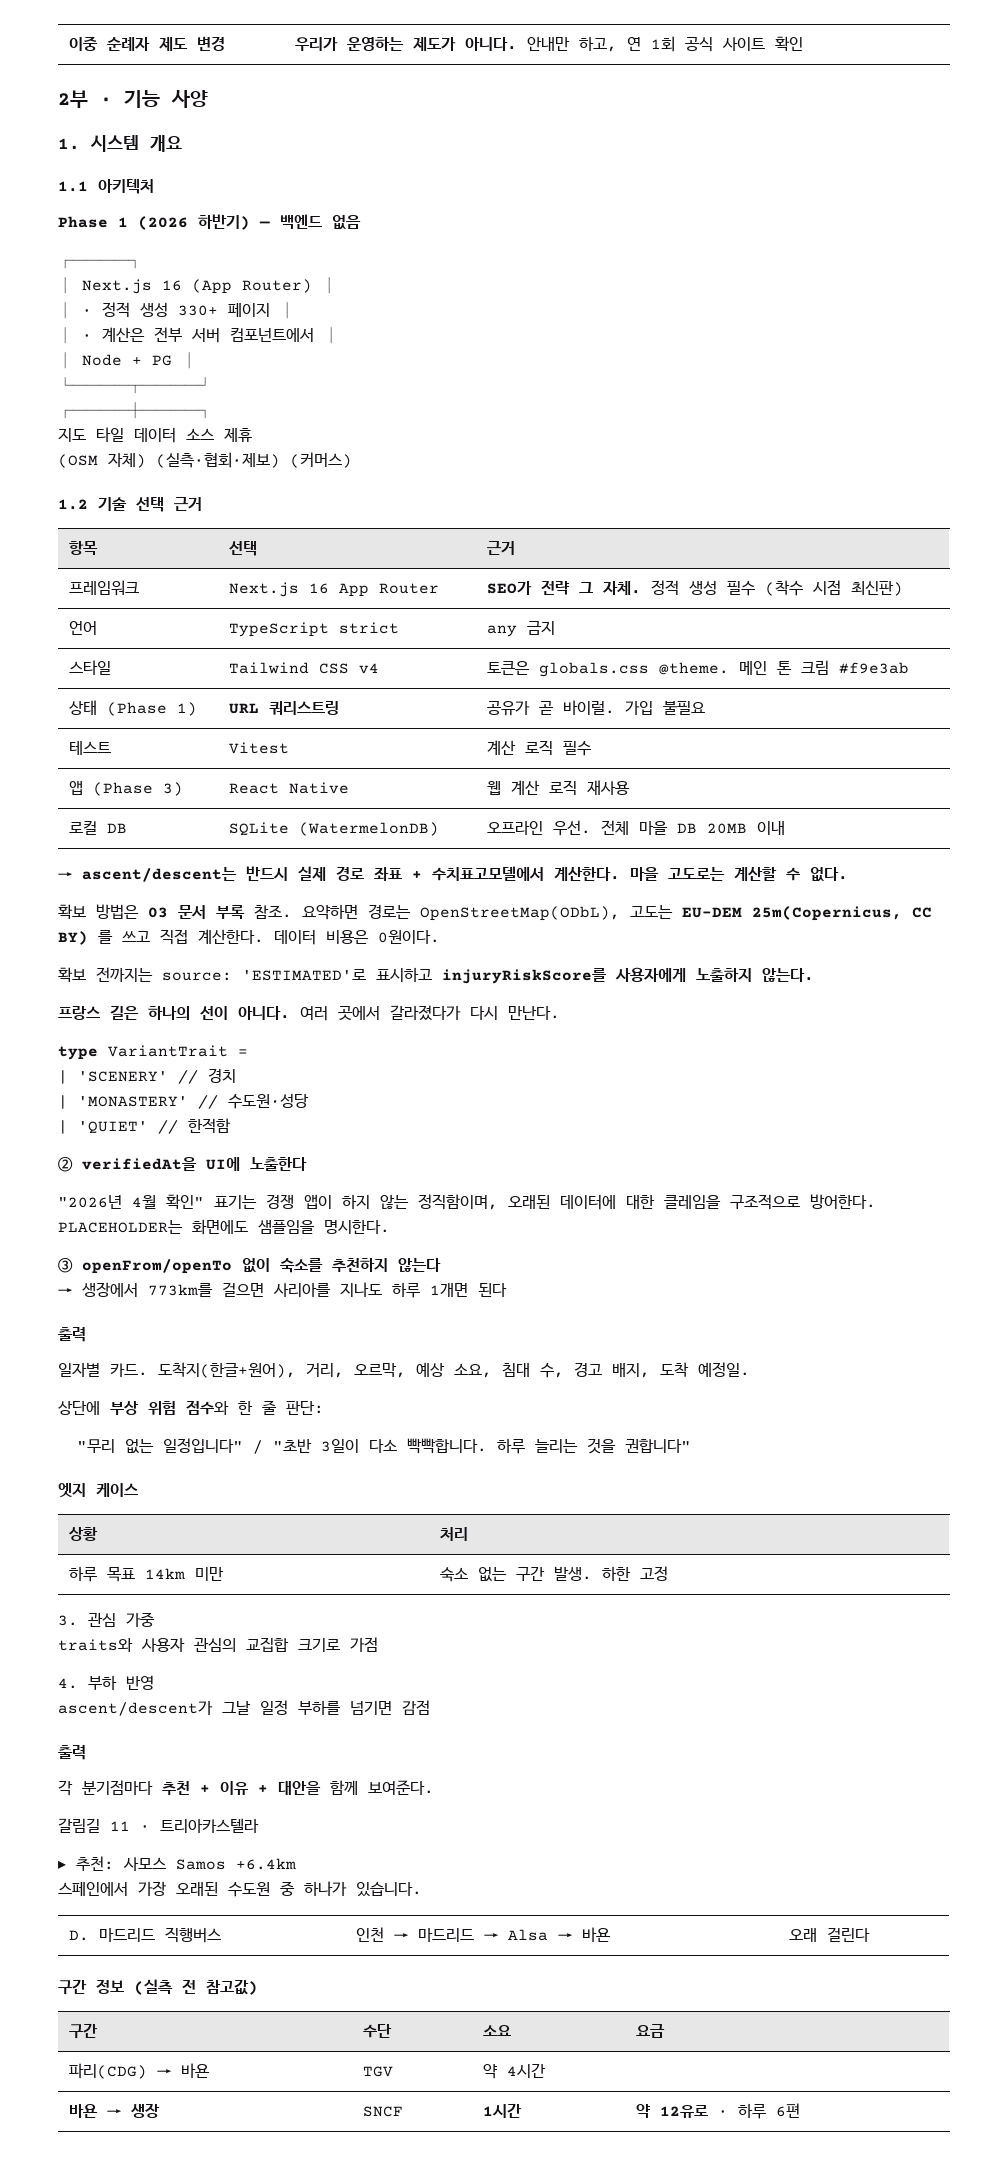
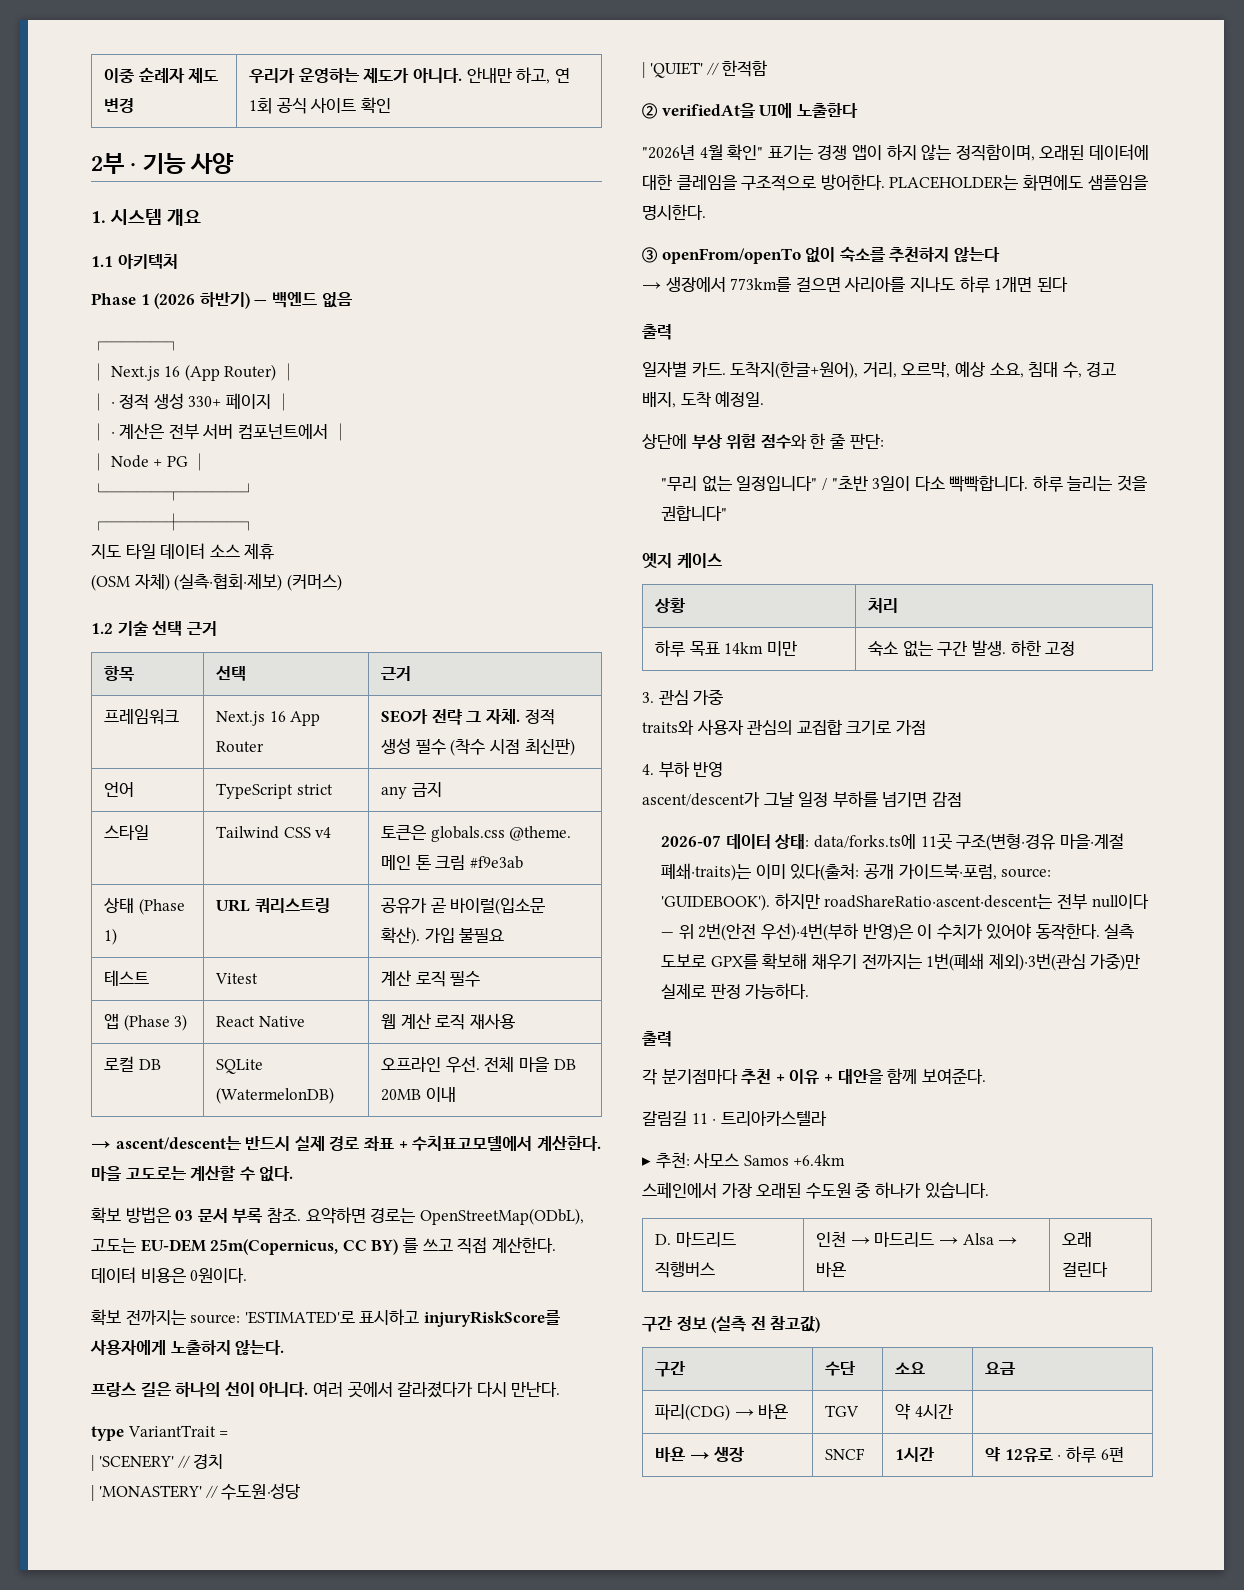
- 상태 (Phase 1) | URL 쿼리스트링 | 공유가 곧 바이럴. 가입 불필요
+ 상태 (Phase 1) | URL 쿼리스트링 | 공유가 곧 바이럴(입소문 확산). 가입 불필요
+ 2026-07 데이터 상태: data/forks.ts에 11곳 구조(변형·경유 마을·계절 폐쇄·traits)는 이미 있다(출처: 공개 가이드북·포럼, source: 'GUIDEBOOK'). 하지만 roadShareRatio·ascent·descent는 전부 null이다 — 위 2번(안전 우선)·4번(부하 반영)은 이 수치가 있어야 동작한다. 실측 도보로 GPX를 확보해 채우기 전까지는 1번(폐쇄 제외)·3번(관심 가중)만 실제로 판정 가능하다.

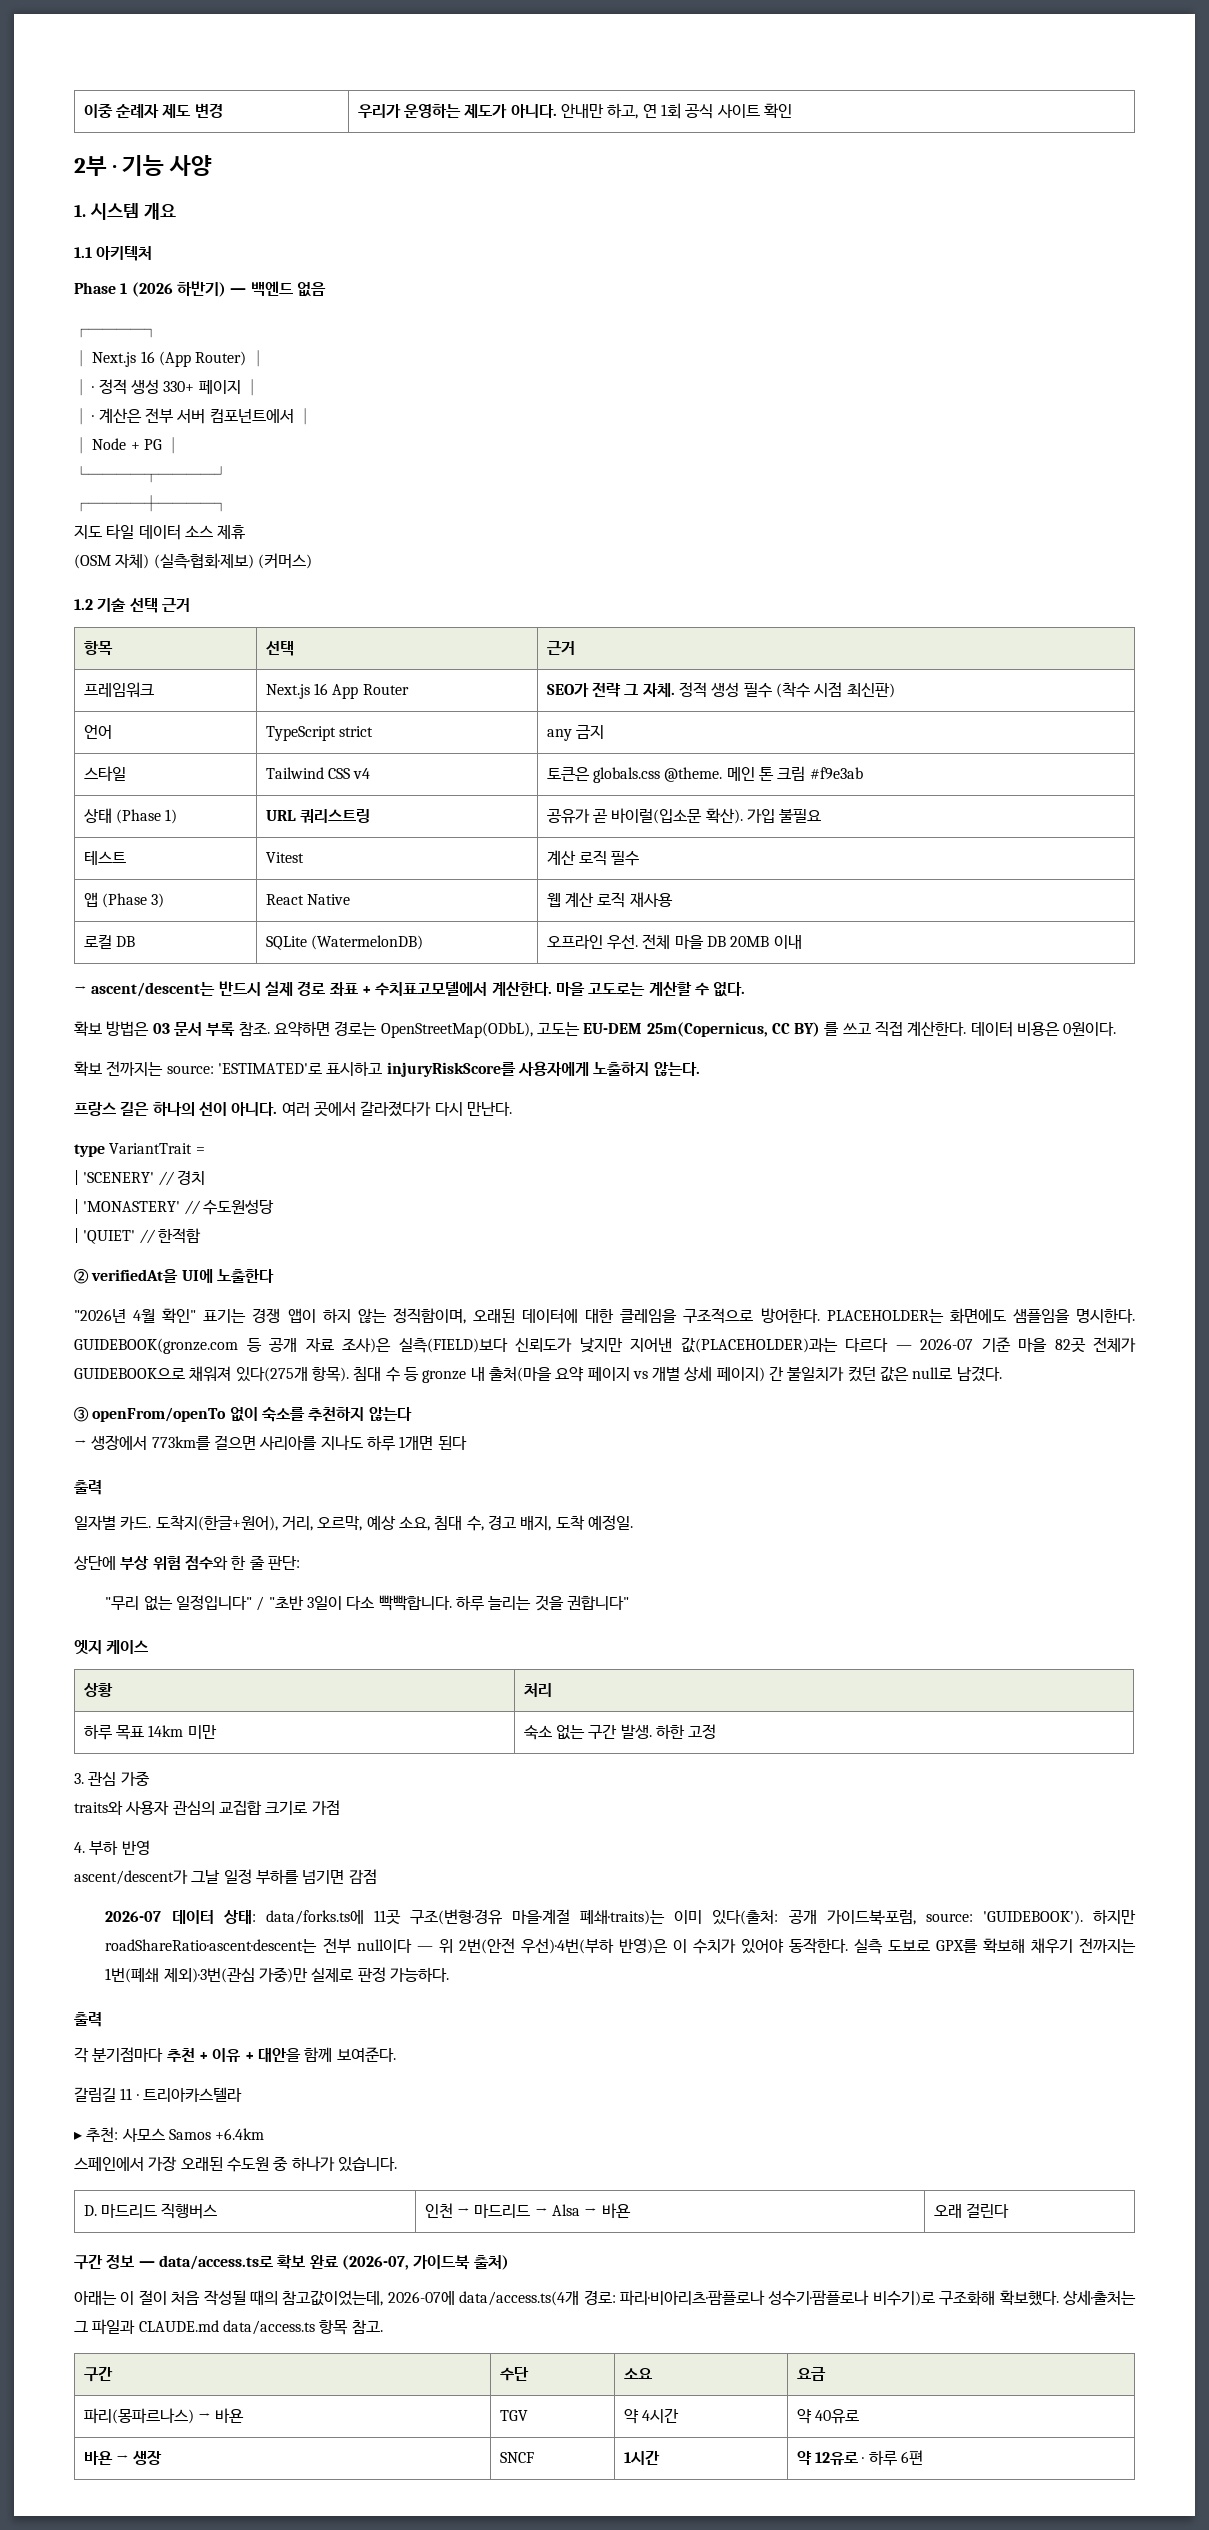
+ GUIDEBOOK(gronze.com 등 공개 자료 조사)은 실측(FIELD)보다 신뢰도가 낮지만 지어낸 값(PLACEHOLDER)과는 다르다 — 2026-07 기준 마을 82곳 전체가 GUIDEBOOK으로 채워져 있다(275개 항목). 침대 수 등 gronze 내 출처(마을 요약 페이지 vs 개별 상세 페이지) 간 불일치가 컸던 값은 null로 남겼다.
- 구간 정보 (실측 전 참고값)
+ 구간 정보 — data/access.ts로 확보 완료 (2026-07, 가이드북 출처)
+ 아래는 이 절이 처음 작성될 때의 참고값이었는데, 2026-07에 data/access.ts(4개 경로: 파리·비아리츠·팜플로나 성수기·팜플로나 비수기)로 구조화해 확보했다. 상세·출처는 그 파일과 CLAUDE.md data/access.ts 항목 참고.
- 파리(CDG) → 바욘 | TGV | 약 4시간 |
+ 파리(몽파르나스) → 바욘 | TGV | 약 4시간 | 약 40유로

